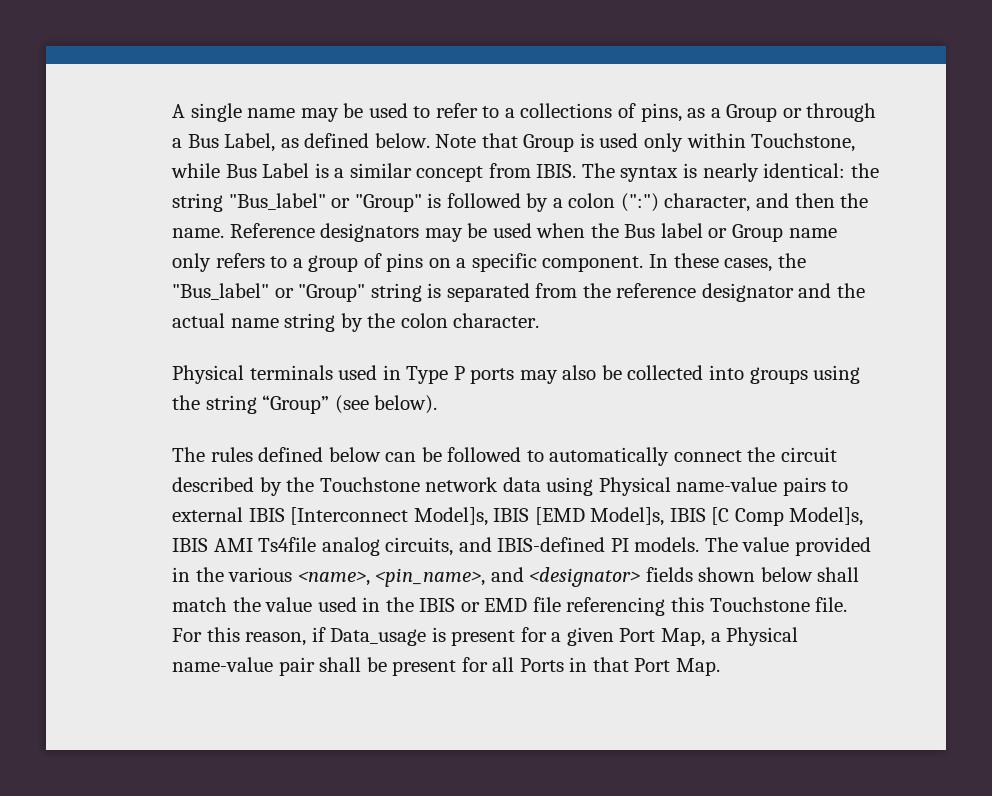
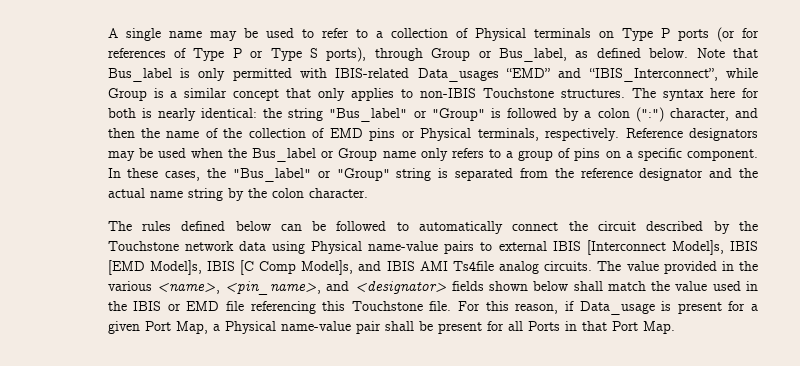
- A single name may be used to refer to a collections of pins, as a Group or through a Bus Label, as defined below.
+ A single name may be used to refer to a collection of Physical terminals on Type P ports (or for references of Type P or Type S ports), through Group or Bus_label, as defined below.
- Note that Group is used only within Touchstone, while Bus Label is a similar concept from IBIS. The syntax is nearly identical: the string "Bus_label" or "Group" is followed by a colon (":") character, and then the name.
+ Note that Bus_label is only permitted with IBIS-related Data_usages “EMD” and “IBIS_Interconnect”, while Group is a similar concept that only applies to non-IBIS Touchstone structures. The syntax here for both is nearly identical: the string "Bus_label" or "Group" is followed by a colon (":") character, and then the name of the collection of EMD pins or Physical terminals, respectively.
- Reference designators may be used when the Bus label or Group name only refers to a group of pins on a specific component.
+ Reference designators may be used when the Bus_label or Group name only refers to a group of pins on a specific component.
- Physical terminals used in Type P ports may also be collected into groups using the string “Group” (see below).
- The rules defined below can be followed to automatically connect the circuit described by the Touchstone network data using Physical name-value pairs to external IBIS [Interconnect Model]s, IBIS [EMD Model]s, IBIS [C Comp Model]s, IBIS AMI Ts4file analog circuits, and IBIS-defined PI models.
+ The rules defined below can be followed to automatically connect the circuit described by the Touchstone network data using Physical name-value pairs to external IBIS [Interconnect Model]s, IBIS [EMD Model]s, IBIS [C Comp Model]s, and IBIS AMI Ts4file analog circuits.

